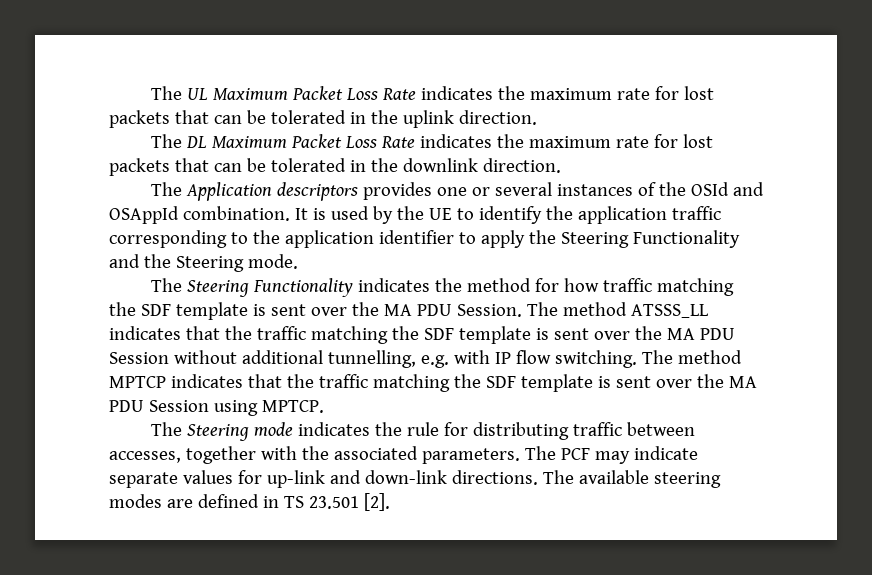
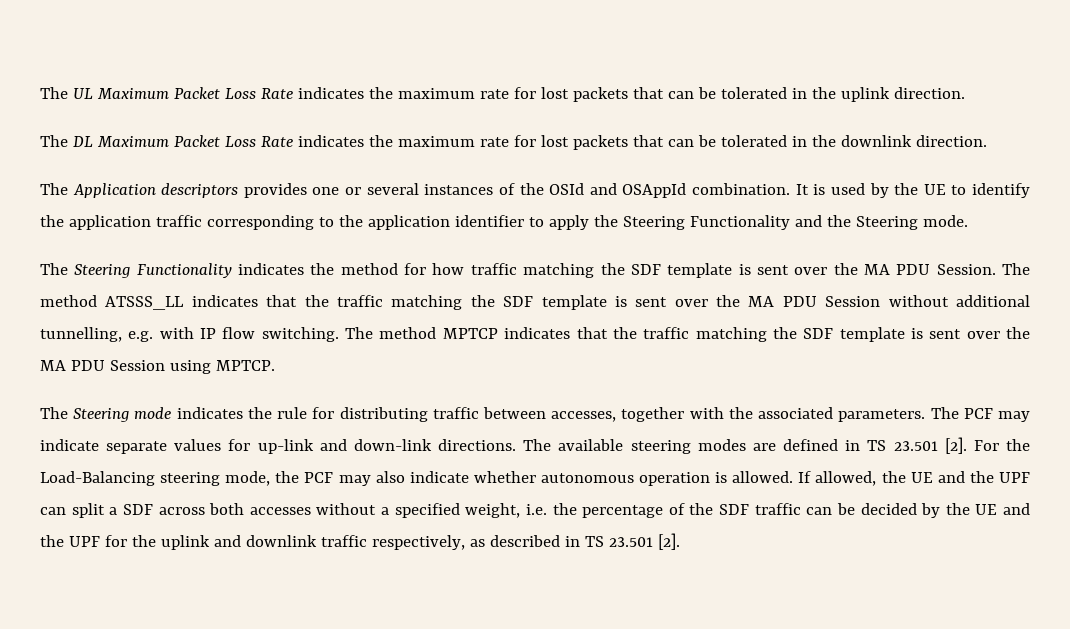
+ For the Load-Balancing steering mode, the PCF may also indicate whether autonomous operation is allowed. If allowed, the UE and the UPF can split a SDF across both accesses without a specified weight, i.e. the percentage of the SDF traffic can be decided by the UE and the UPF for the uplink and downlink traffic respectively, as described in TS 23.501 [2].

